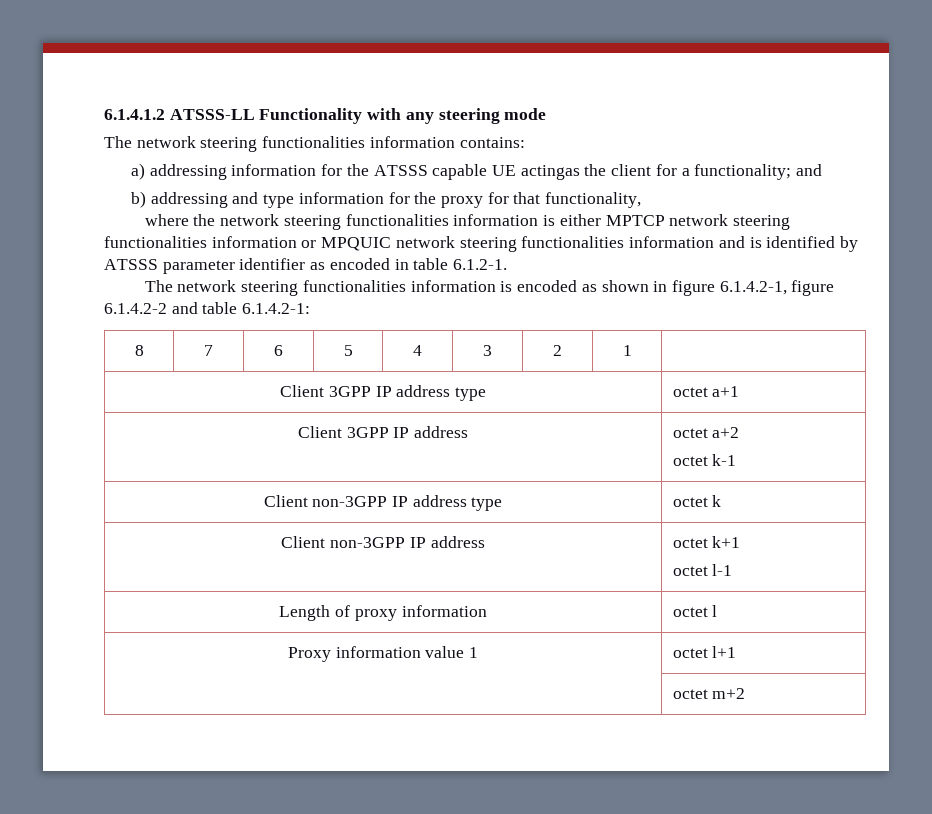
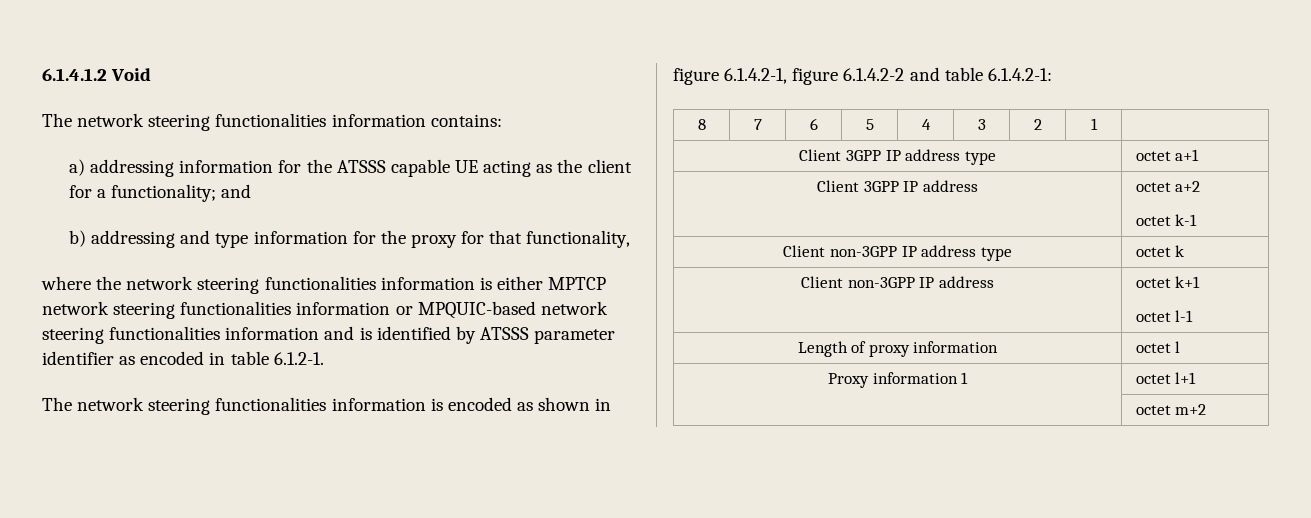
- 6.1.4.1.2 ATSSS-LL Functionality with any steering mode
+ 6.1.4.1.2 Void
- a) addressing information for the ATSSS capable UE actingas the client for a functionality; and
+ a) addressing information for the ATSSS capable UE acting as the client for a functionality; and
- where the network steering functionalities information is either MPTCP network steering functionalities information or MPQUIC network steering functionalities information and is identified by ATSSS parameter identifier as encoded in table 6.1.2-1.
+ where the network steering functionalities information is either MPTCP network steering functionalities information or MPQUIC-based network steering functionalities information and is identified by ATSSS parameter identifier as encoded in table 6.1.2-1.
- Proxy information value 1 | octet l+1
+ Proxy information 1 | octet l+1

